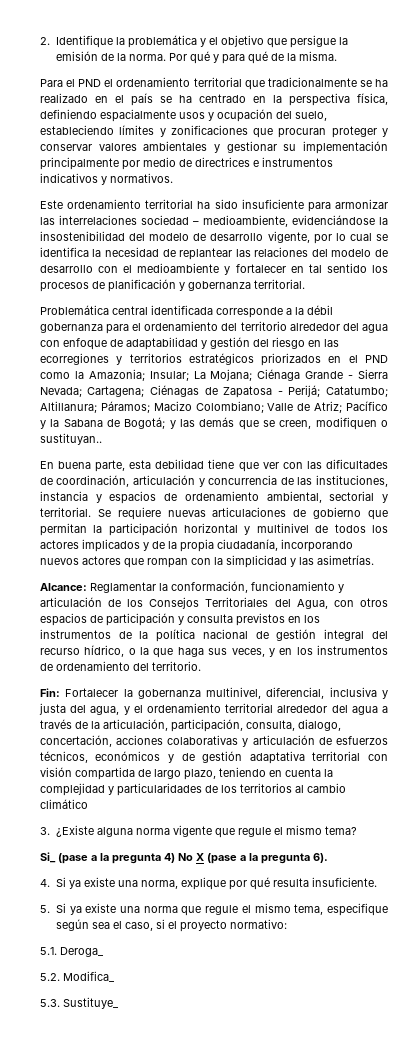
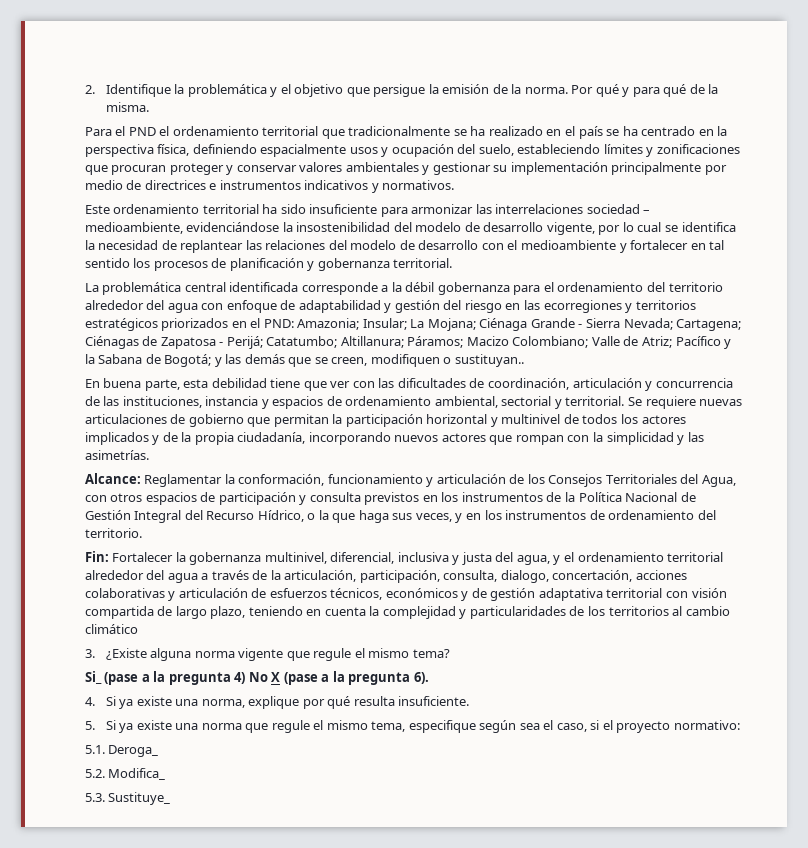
- Problemática central identificada corresponde a la débil gobernanza para el ordenamiento del territorio alrededor del agua con enfoque de adaptabilidad y gestión del riesgo en las ecorregiones y territorios estratégicos priorizados en el PND como la Amazonia;
+ La problemática central identificada corresponde a la débil gobernanza para el ordenamiento del territorio alrededor del agua con enfoque de adaptabilidad y gestión del riesgo en las ecorregiones y territorios estratégicos priorizados en el PND: Amazonia;
- Alcance: Reglamentar la conformación, funcionamiento y articulación de los Consejos Territoriales del Agua, con otros espacios de participación y consulta previstos en los instrumentos de la política nacional de gestión integral del recurso hídrico, o la que haga sus veces, y en los instrumentos de ordenamiento del territorio.
+ Alcance: Reglamentar la conformación, funcionamiento y articulación de los Consejos Territoriales del Agua, con otros espacios de participación y consulta previstos en los instrumentos de la Política Nacional de Gestión Integral del Recurso Hídrico, o la que haga sus veces, y en los instrumentos de ordenamiento del territorio.

